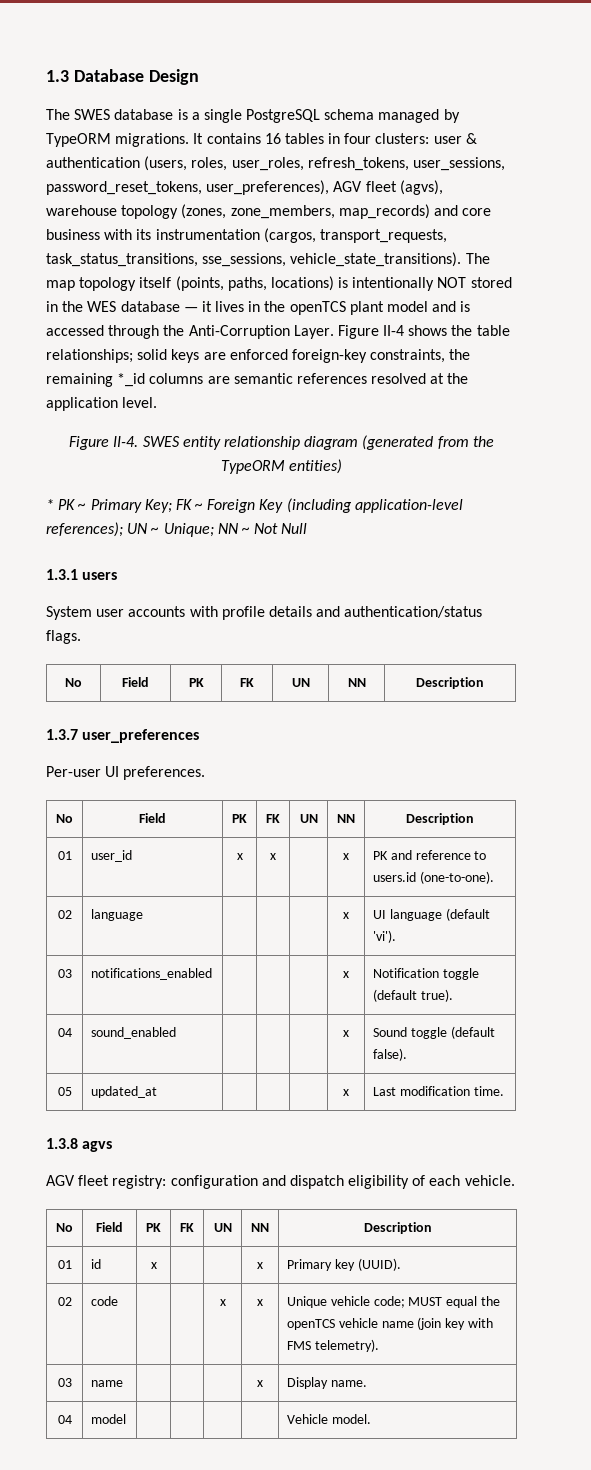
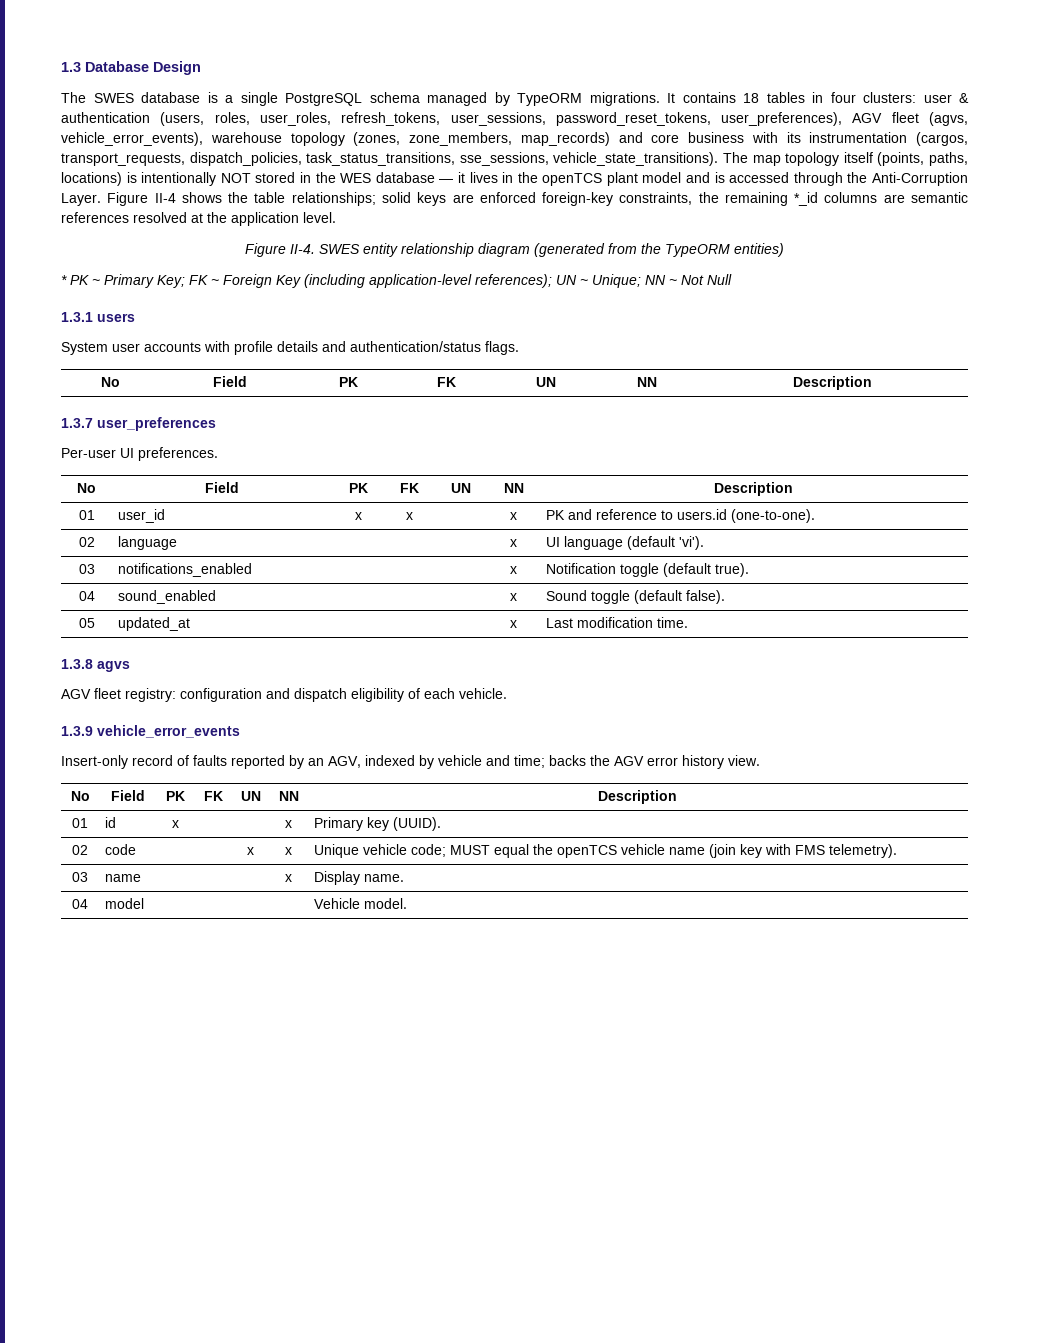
- It contains 16 tables in four clusters: user & authentication (users, roles, user_roles, refresh_tokens, user_sessions, password_reset_tokens, user_preferences), AGV fleet (agvs), warehouse topology (zones, zone_members, map_records) and core business with its instrumentation (cargos, transport_requests, task_status_transitions, sse_sessions, vehicle_state_transitions).
+ It contains 18 tables in four clusters: user & authentication (users, roles, user_roles, refresh_tokens, user_sessions, password_reset_tokens, user_preferences), AGV fleet (agvs, vehicle_error_events), warehouse topology (zones, zone_members, map_records) and core business with its instrumentation (cargos, transport_requests, dispatch_policies, task_status_transitions, sse_sessions, vehicle_state_transitions).
+ 1.3.9 vehicle_error_events
+ Insert-only record of faults reported by an AGV, indexed by vehicle and time; backs the AGV error history view.

